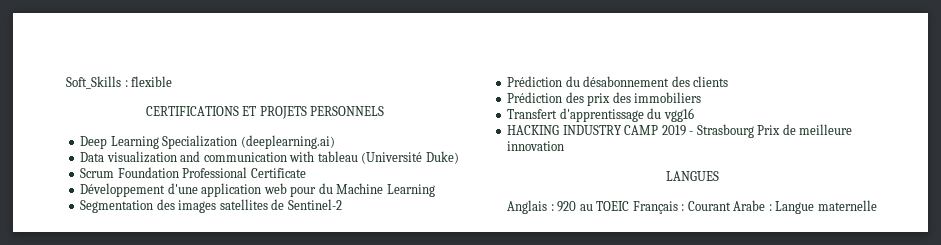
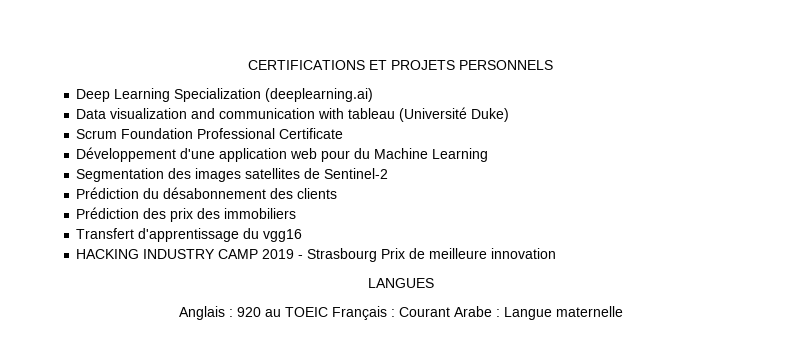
- Soft_Skills : flexible

